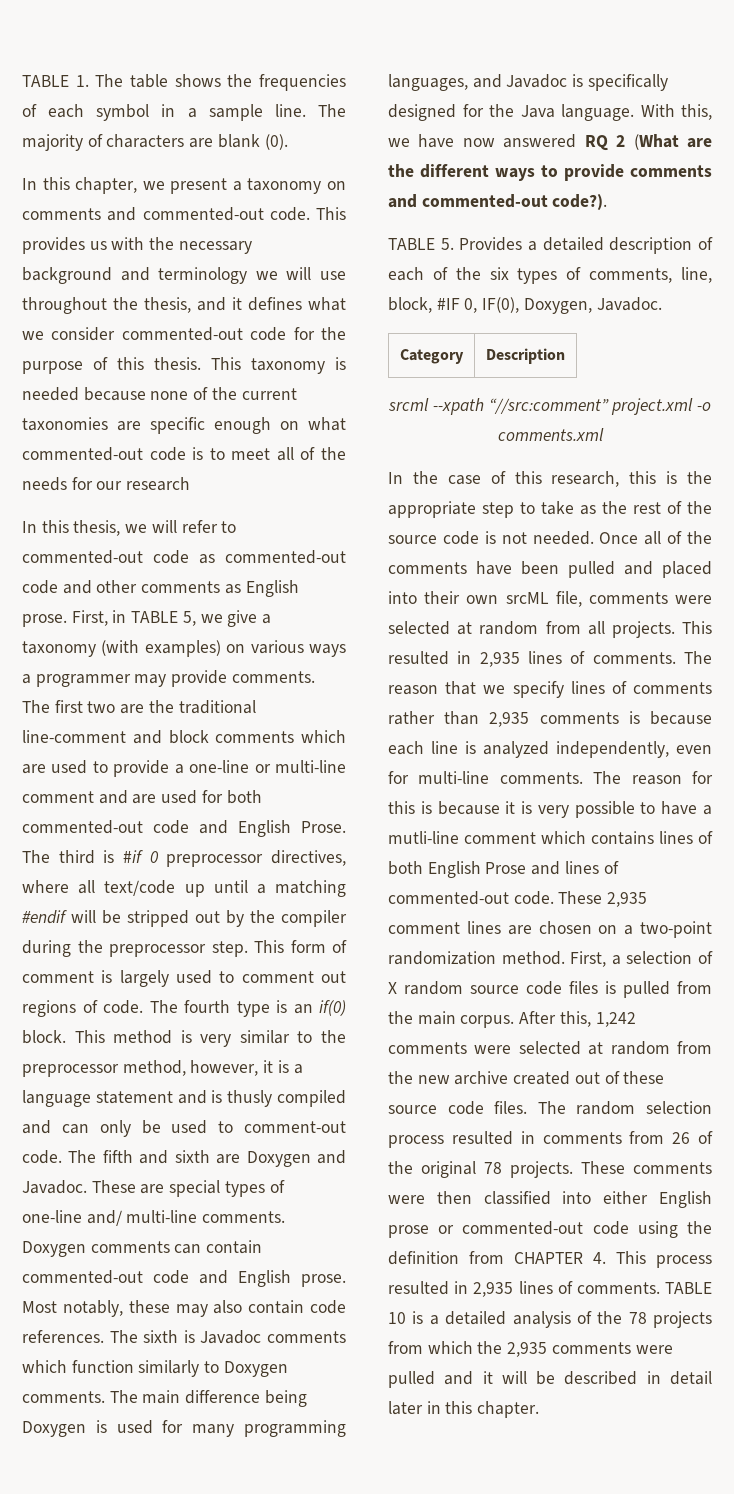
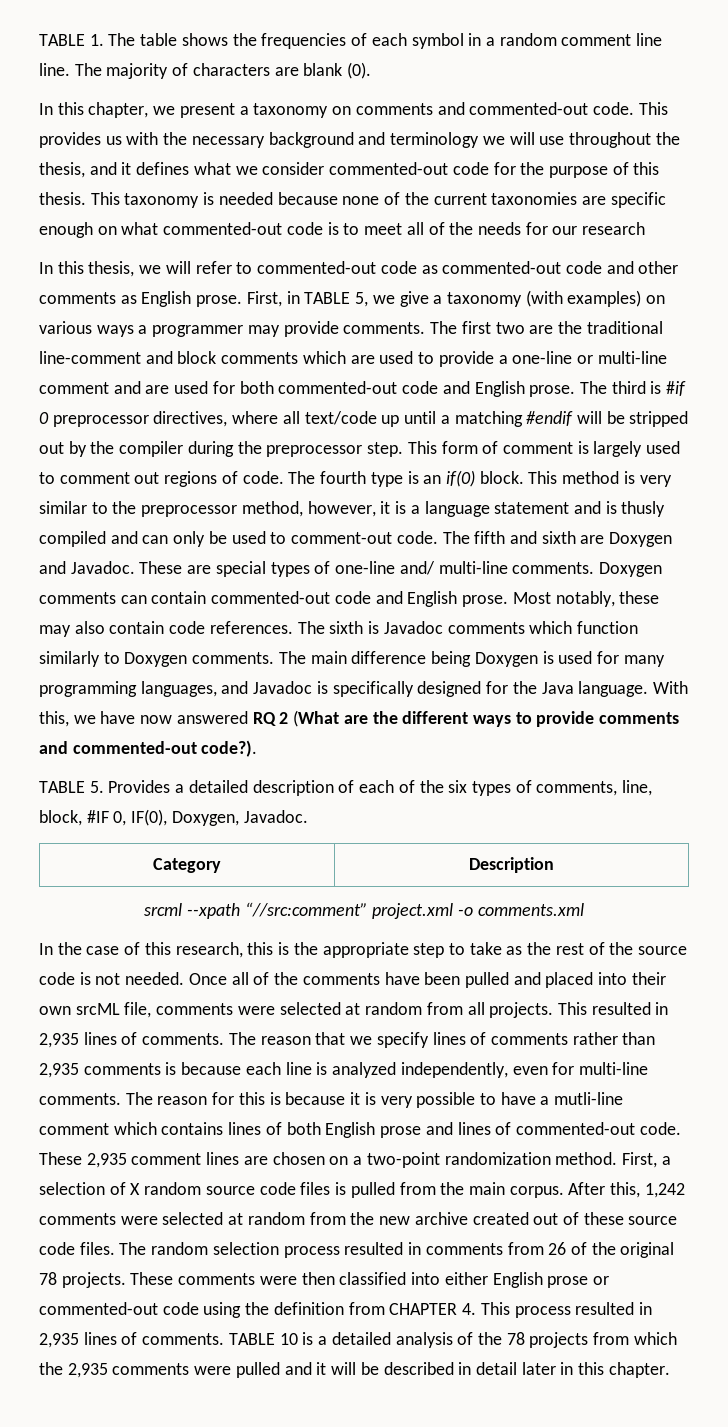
- TABLE 1. The table shows the frequencies of each symbol in a sample line.
+ TABLE 1. The table shows the frequencies of each symbol in a random comment line line.
- The first two are the traditional line-comment and block comments which are used to provide a one-line or multi-line comment and are used for both commented-out code and English Prose.
+ The first two are the traditional line-comment and block comments which are used to provide a one-line or multi-line comment and are used for both commented-out code and English prose.
- The reason for this is because it is very possible to have a mutli-line comment which contains lines of both English Prose and lines of commented-out code.
+ The reason for this is because it is very possible to have a mutli-line comment which contains lines of both English prose and lines of commented-out code.

